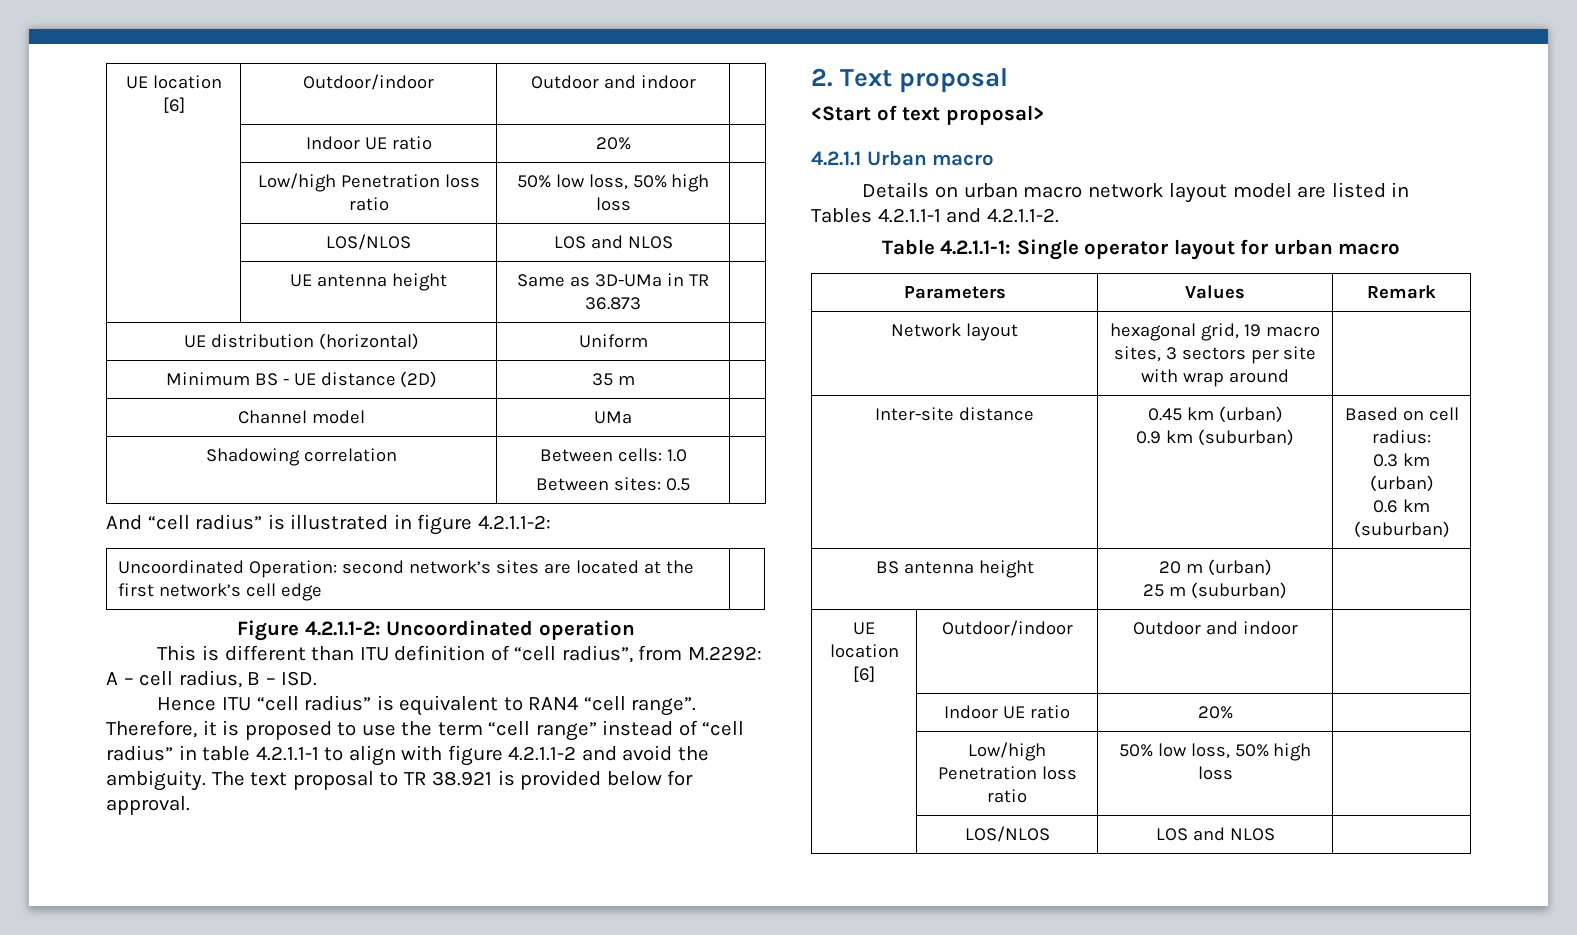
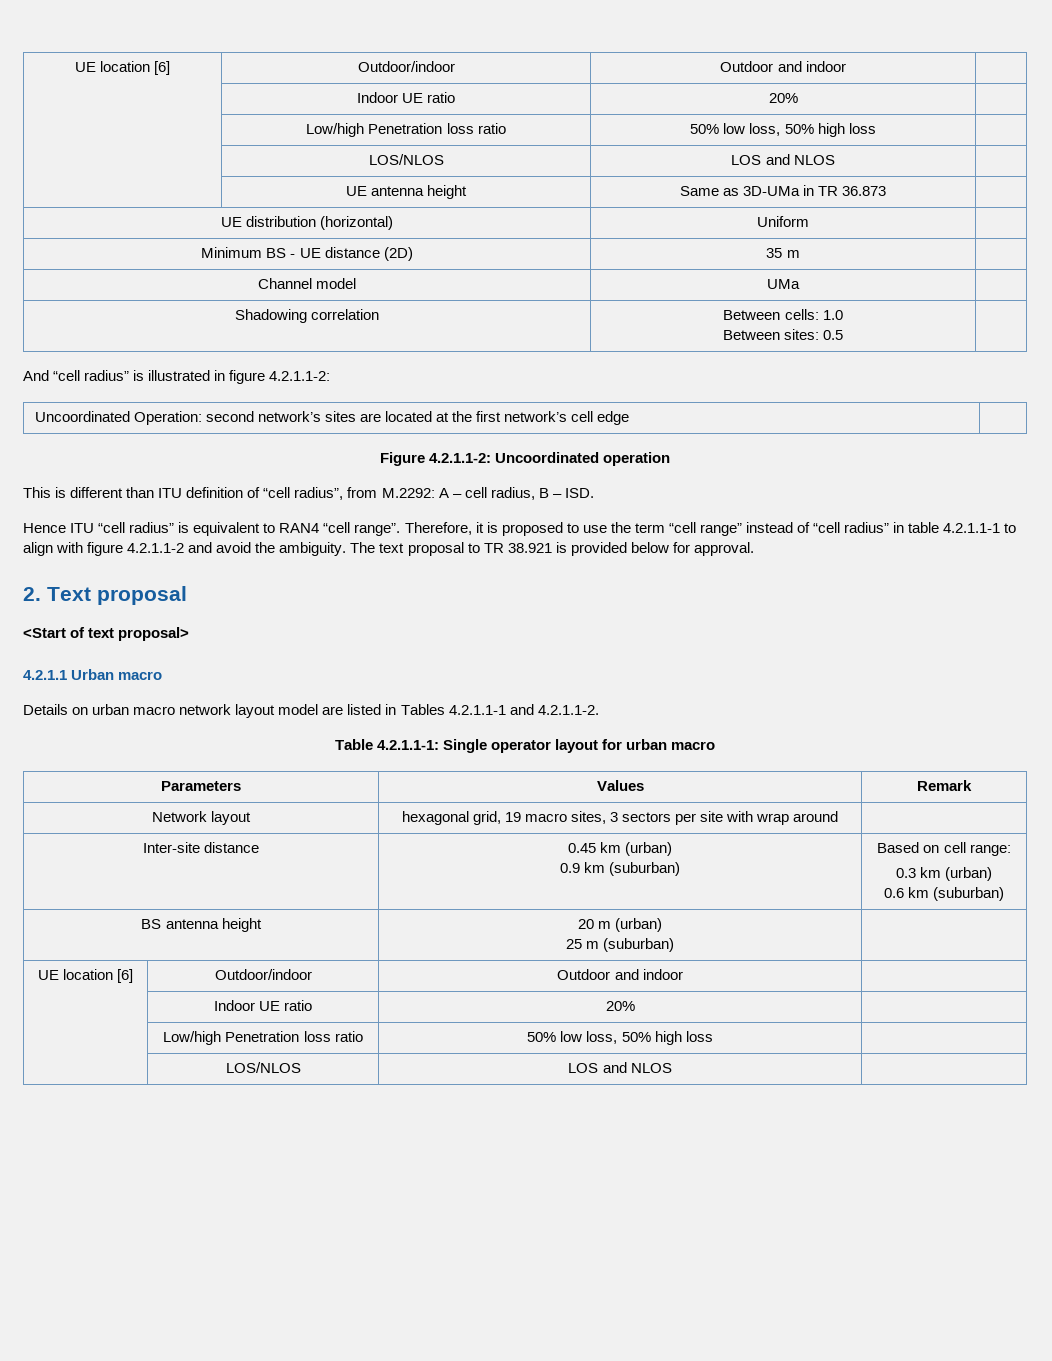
  Inter-site distance | 0.45 km (urban)
- 0.9 km (suburban) | Based on cell radius:
+ 0.9 km (suburban) | Based on cell range:

